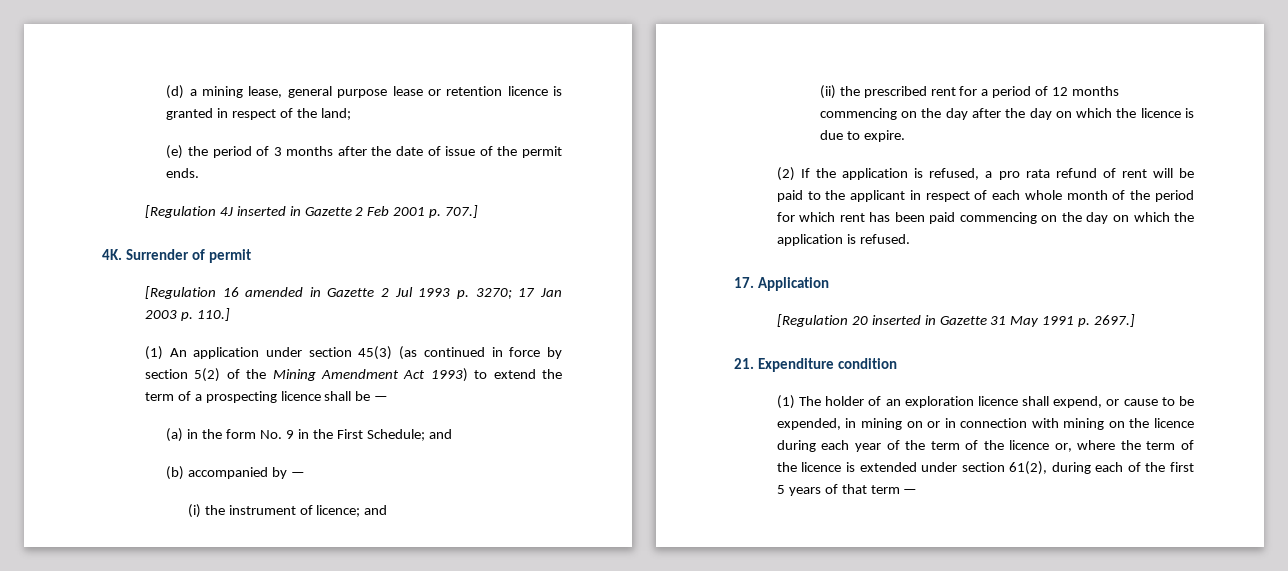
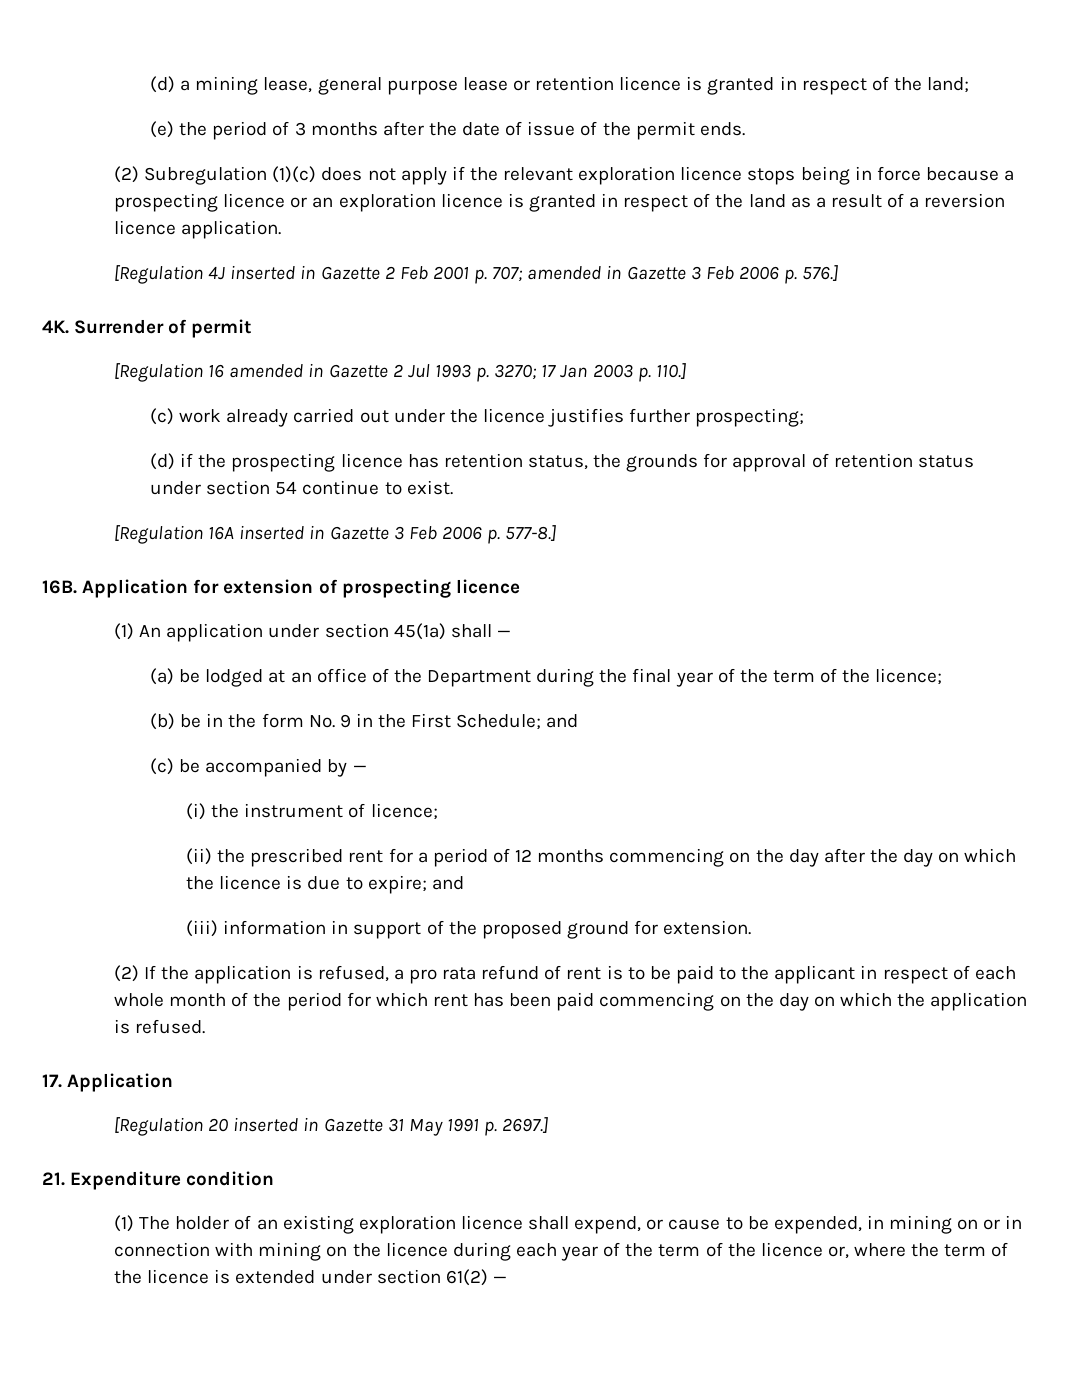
+ (2) Subregulation (1)(c) does not apply if the relevant exploration licence stops being in force because a prospecting licence or an exploration licence is granted in respect of the land as a result of a reversion licence application.
- [Regulation 4J inserted in Gazette 2 Feb 2001 p. 707.]
+ [Regulation 4J inserted in Gazette 2 Feb 2001 p. 707; amended in Gazette 3 Feb 2006 p. 576.]
+ (c) work already carried out under the licence justifies further prospecting;
+ (d) if the prospecting licence has retention status, the grounds for approval of retention status under section 54 continue to exist.
+ [Regulation 16A inserted in Gazette 3 Feb 2006 p. 577-8.]
+ 16B. Application for extension of prospecting licence
- (1) An application under section 45(3) (as continued in force by section 5(2) of the Mining Amendment Act 1993) to extend the term of a prospecting licence shall be —
- (a) in the form No. 9 in the First Schedule; and
+ (1) An application under section 45(1a) shall —
+ (a) be lodged at an office of the Department during the final year of the term of the licence;
+ (b) be in the form No. 9 in the First Schedule; and
- (b) accompanied by —
+ (c) be accompanied by —
- (i) the instrument of licence; and
+ (i) the instrument of licence;
- (ii) the prescribed rent for a period of 12 months commencing on the day after the day on which the licence is due to expire.
+ (ii) the prescribed rent for a period of 12 months commencing on the day after the day on which the licence is due to expire; and
+ (iii) information in support of the proposed ground for extension.
- (2) If the application is refused, a pro rata refund of rent will be paid to the applicant in respect of each whole month of the period for which rent has been paid commencing on the day on which the application is refused.
+ (2) If the application is refused, a pro rata refund of rent is to be paid to the applicant in respect of each whole month of the period for which rent has been paid commencing on the day on which the application is refused.
- (1) The holder of an exploration licence shall expend, or cause to be expended, in mining on or in connection with mining on the licence during each year of the term of the licence or, where the term of the licence is extended under section 61(2), during each of the first 5 years of that term —
+ (1) The holder of an existing exploration licence shall expend, or cause to be expended, in mining on or in connection with mining on the licence during each year of the term of the licence or, where the term of the licence is extended under section 61(2) —

